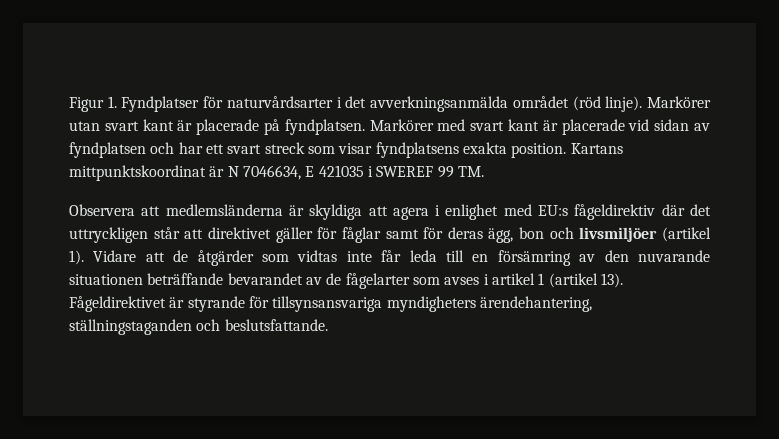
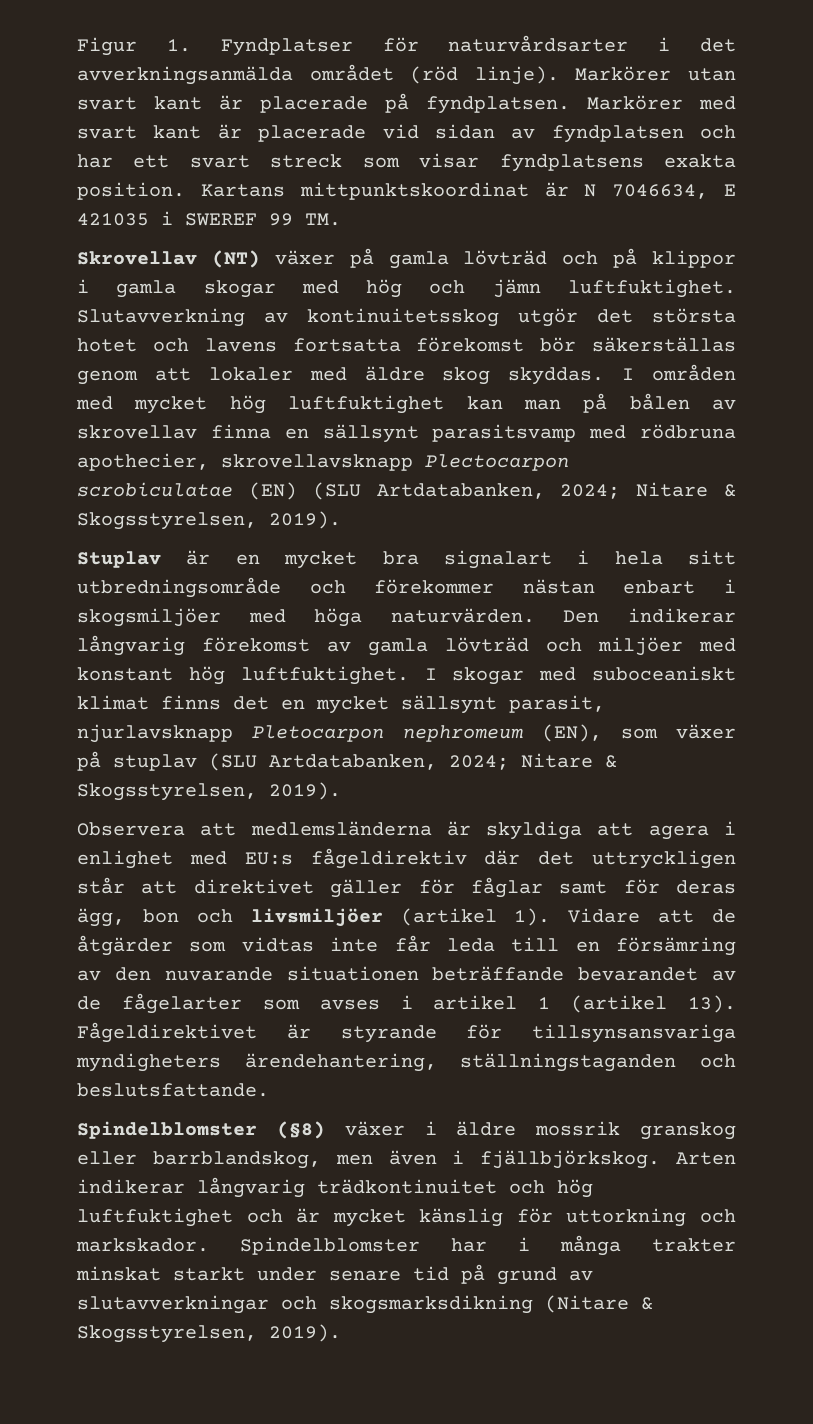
+ Skrovellav (NT) växer på gamla lövträd och på klippor i gamla skogar med hög och jämn luftfuktighet. Slutavverkning av kontinuitetsskog utgör det största hotet och lavens fortsatta förekomst bör säkerställas genom att lokaler med äldre skog skyddas. I områden med mycket hög luftfuktighet kan man på bålen av skrovellav finna en sällsynt parasitsvamp med rödbruna apothecier, skrovellavsknapp Plectocarpon scrobiculatae (EN) (SLU Artdatabanken, 2024; Nitare & Skogsstyrelsen, 2019).
+ Stuplav är en mycket bra signalart i hela sitt utbredningsområde och förekommer nästan enbart i skogsmiljöer med höga naturvärden. Den indikerar långvarig förekomst av gamla lövträd och miljöer med konstant hög luftfuktighet. I skogar med suboceaniskt klimat finns det en mycket sällsynt parasit, njurlavsknapp Pletocarpon nephromeum (EN), som växer på stuplav (SLU Artdatabanken, 2024; Nitare & Skogsstyrelsen, 2019).
+ Spindelblomster (§8) växer i äldre mossrik granskog eller barrblandskog, men även i fjällbjörkskog. Arten indikerar långvarig trädkontinuitet och hög luftfuktighet och är mycket känslig för uttorkning och markskador. Spindelblomster har i många trakter minskat starkt under senare tid på grund av slutavverkningar och skogsmarksdikning (Nitare & Skogsstyrelsen, 2019).

